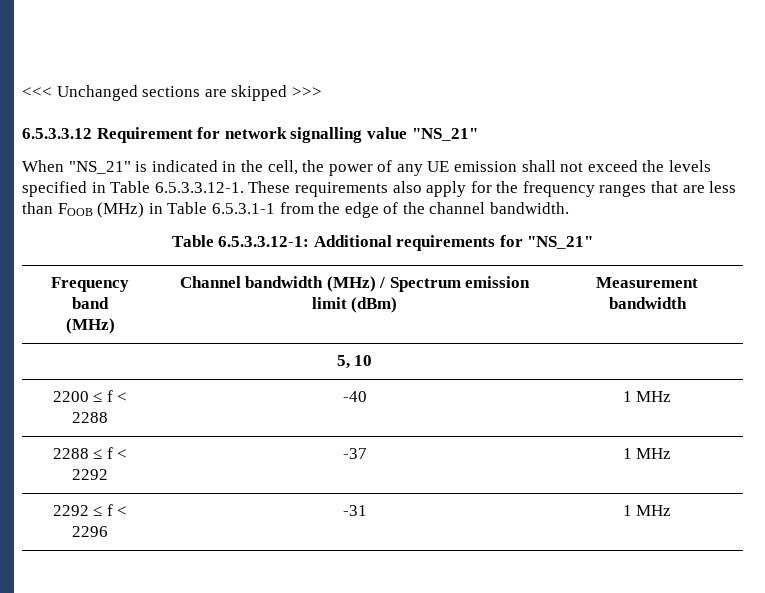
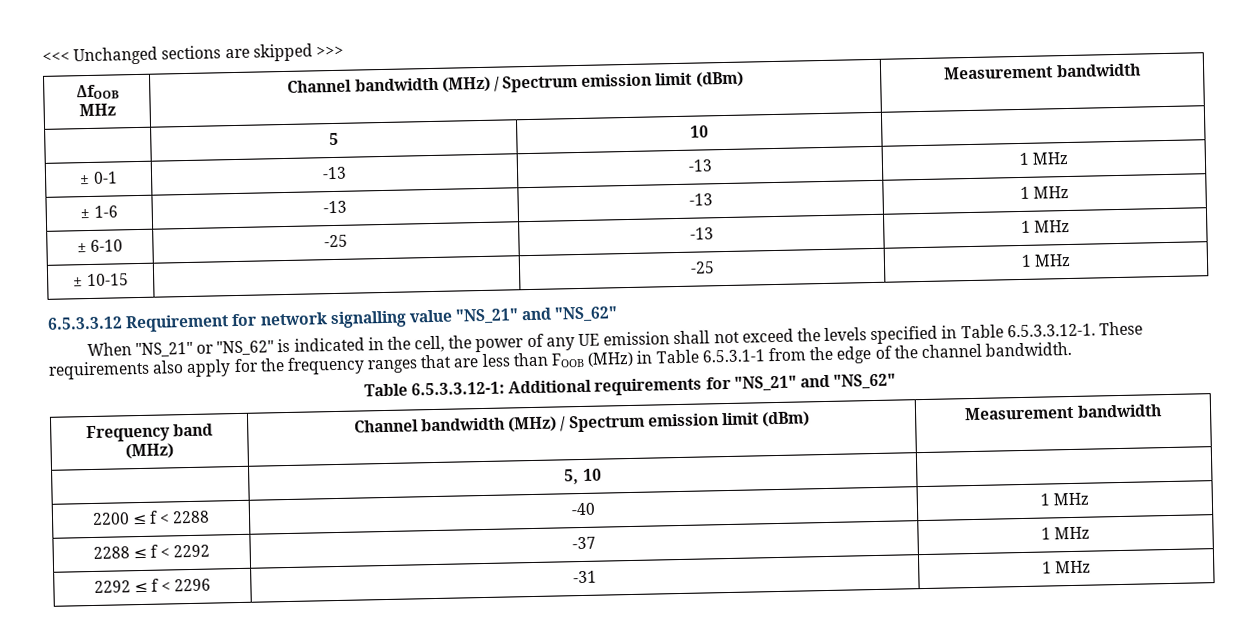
+ ΔfOOB
+ MHz | Channel bandwidth (MHz) / Spectrum emission limit (dBm) | Measurement bandwidth
+ | 5 | 10 |
+ ± 0-1 | -13 | -13 | 1 MHz
+ ± 1-6 | -13 | -13 | 1 MHz
+ ± 6-10 | -25 | -13 | 1 MHz
+ ± 10-15 | | -25 | 1 MHz
- 6.5.3.3.12 Requirement for network signalling value "NS_21"
+ 6.5.3.3.12 Requirement for network signalling value "NS_21" and "NS_62"
- When "NS_21" is indicated in the cell, the power of any UE emission shall not exceed the levels specified in Table 6.5.3.3.12-1. These requirements also apply for the frequency ranges that are less than FOOB (MHz) in Table 6.5.3.1-1 from the edge of the channel bandwidth.
+ When "NS_21" or "NS_62" is indicated in the cell, the power of any UE emission shall not exceed the levels specified in Table 6.5.3.3.12-1. These requirements also apply for the frequency ranges that are less than FOOB (MHz) in Table 6.5.3.1-1 from the edge of the channel bandwidth.
- Table 6.5.3.3.12-1: Additional requirements for "NS_21"
+ Table 6.5.3.3.12-1: Additional requirements for "NS_21" and "NS_62"

